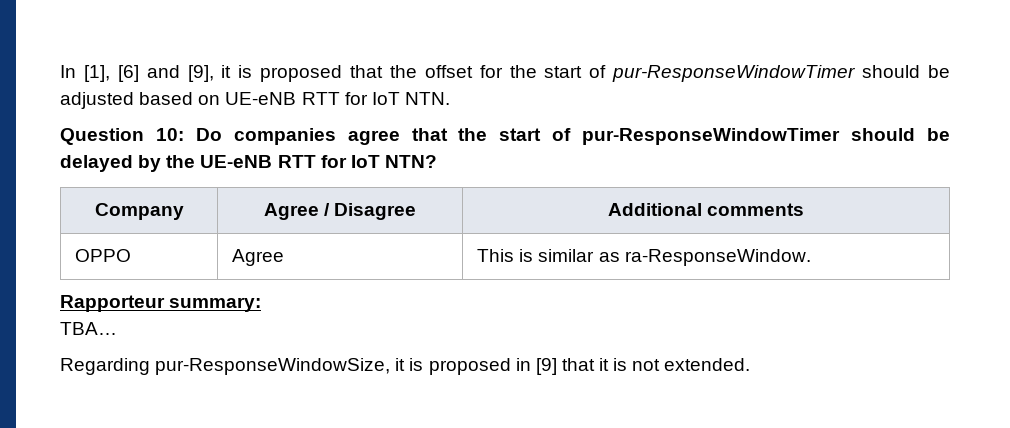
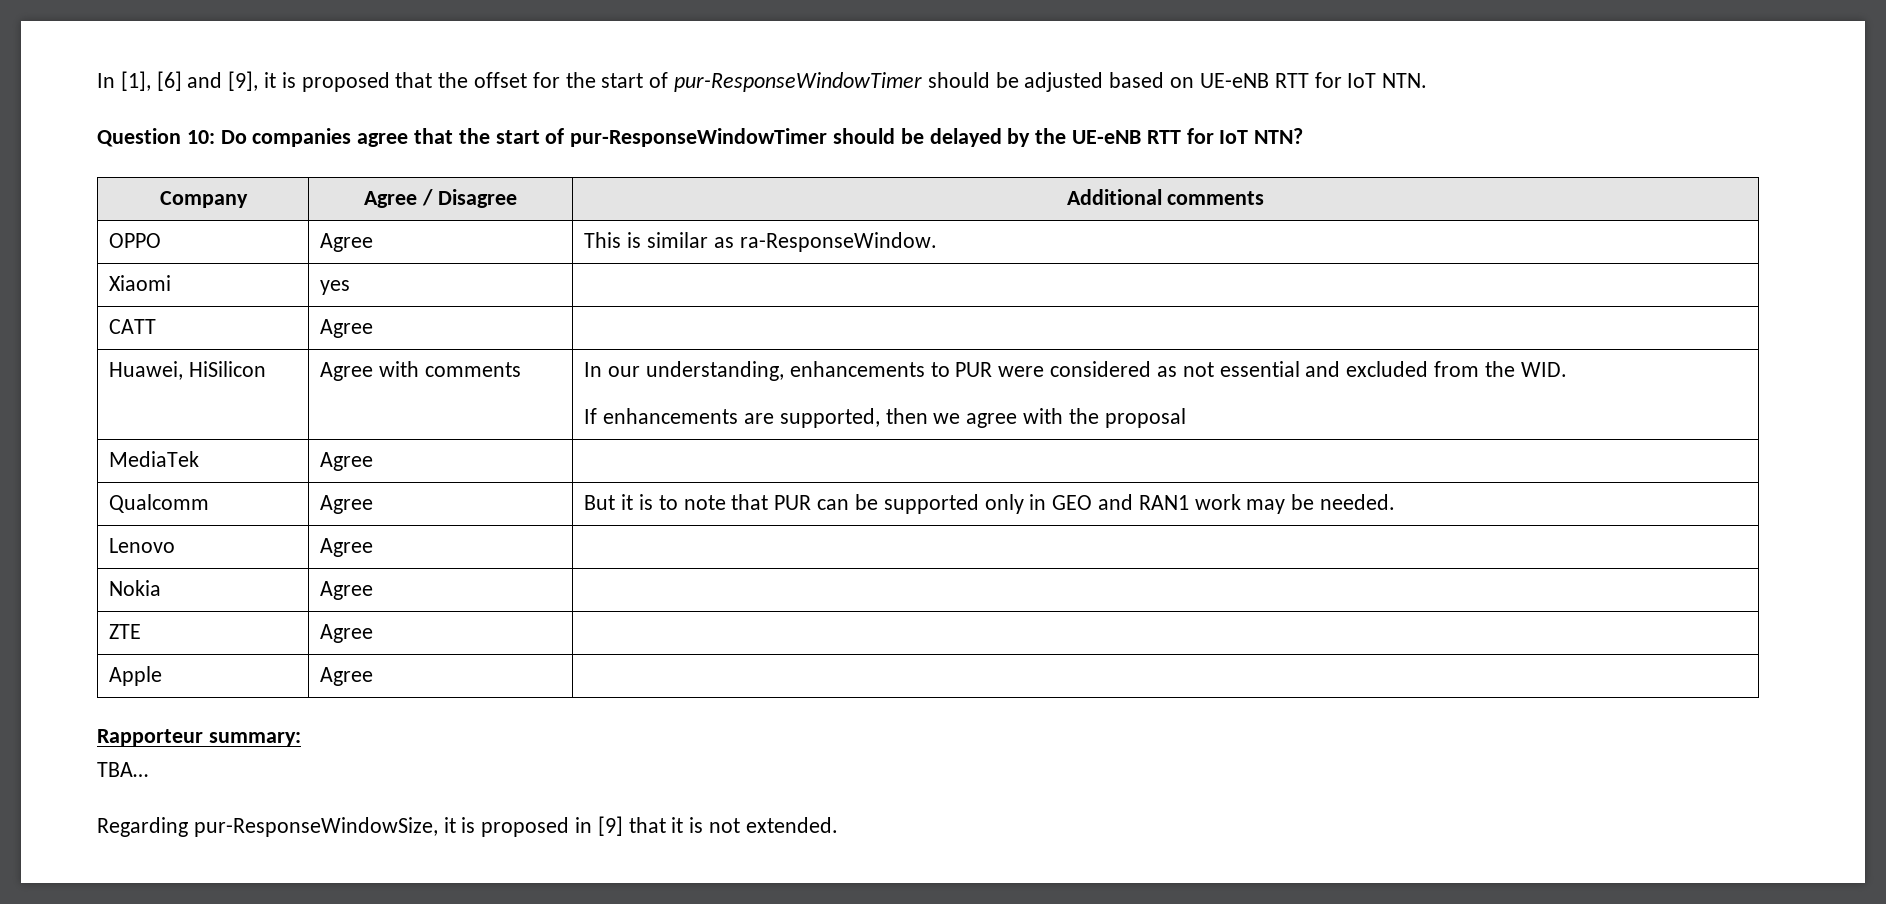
+ Xiaomi | yes |
+ CATT | Agree |
+ Huawei, HiSilicon | Agree with comments | In our understanding, enhancements to PUR were considered as not essential and excluded from the WID.
+ If enhancements are supported, then we agree with the proposal
+ MediaTek | Agree |
+ Qualcomm | Agree | But it is to note that PUR can be supported only in GEO and RAN1 work may be needed.
+ Lenovo | Agree |
+ Nokia | Agree |
+ ZTE | Agree |
+ Apple | Agree |

